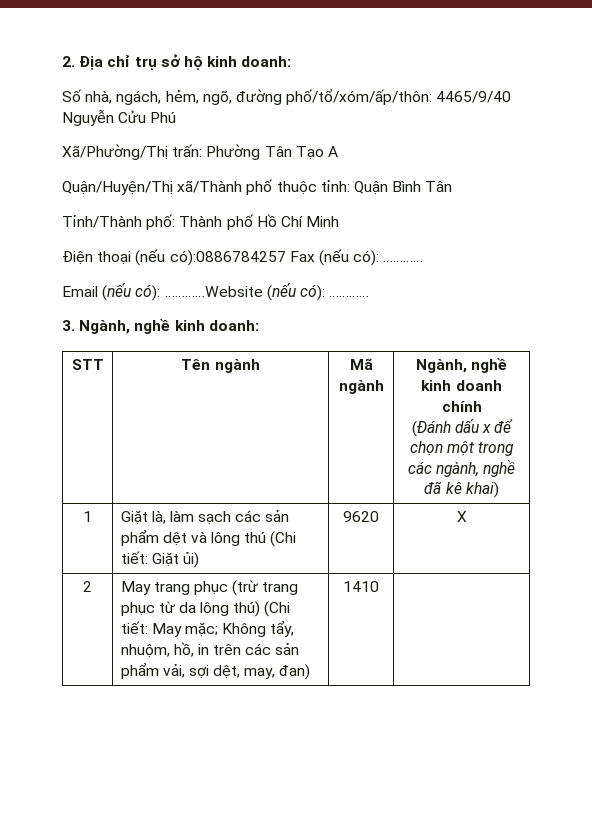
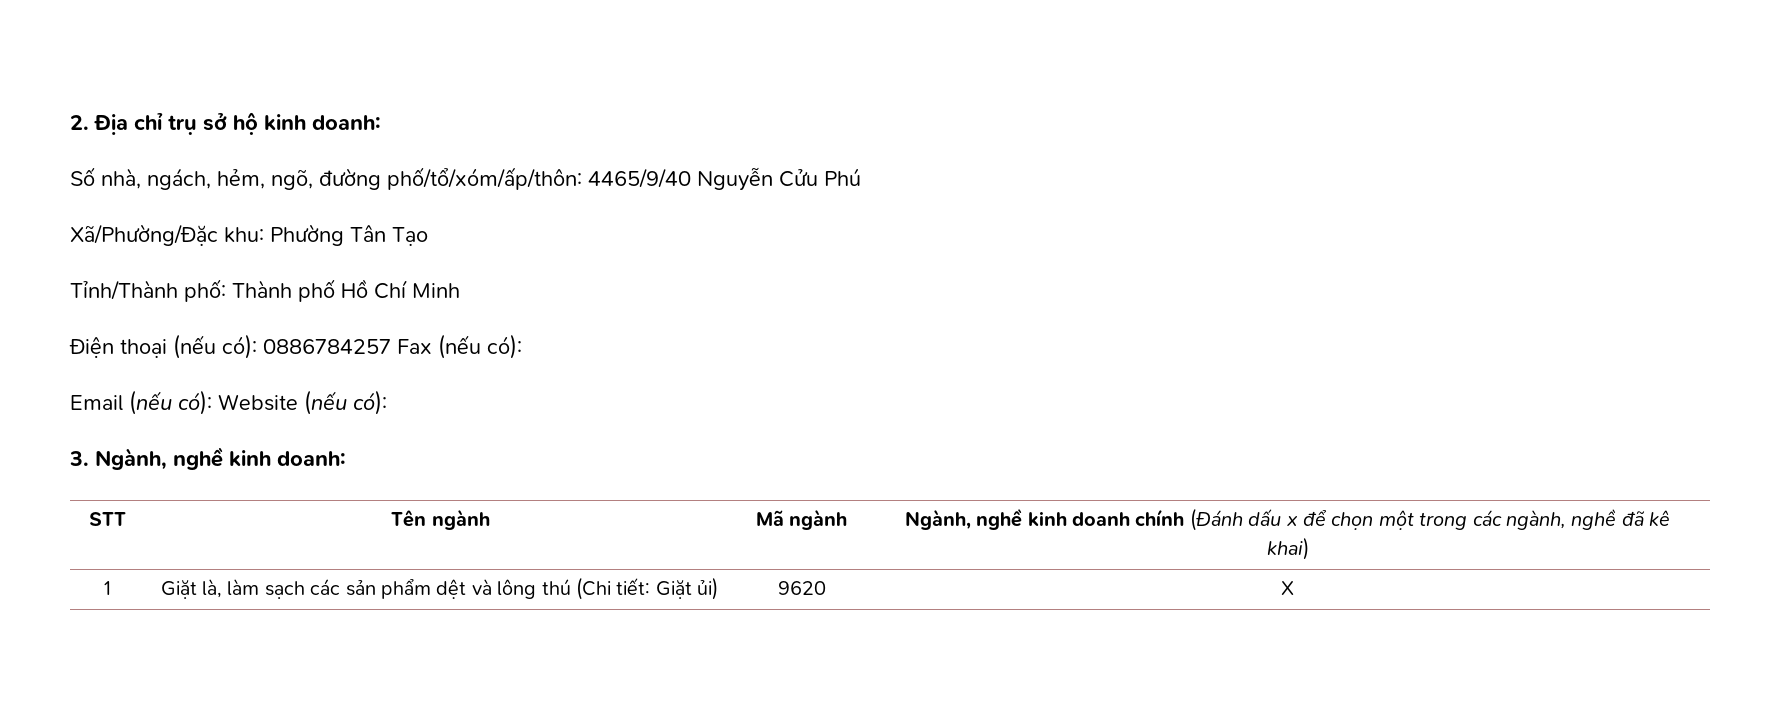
- Xã/Phường/Thị trấn: Phường Tân Tạo A
- Quận/Huyện/Thị xã/Thành phố thuộc tỉnh: Quận Bình Tân
+ Xã/Phường/Đặc khu: Phường Tân Tạo
- Điện thoại (nếu có):0886784257 Fax (nếu có): …………
+ Điện thoại (nếu có): 0886784257 Fax (nếu có):
- Email (nếu có): …………Website (nếu có): …………
+ Email (nếu có): Website (nếu có):
- STT | Tên ngành | Mã ngành | Ngành, nghề kinh doanh chính
- (Đánh dấu x để chọn một trong các ngành, nghề đã kê khai)
+ STT | Tên ngành | Mã ngành | Ngành, nghề kinh doanh chính (Đánh dấu x để chọn một trong các ngành, nghề đã kê khai)
- 2 | May trang phục (trừ trang phục từ da lông thú) (Chi tiết: May mặc; Không tẩy, nhuộm, hồ, in trên các sản phẩm vải, sợi dệt, may, đan) | 1410 |

